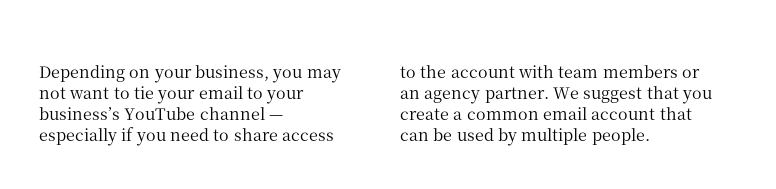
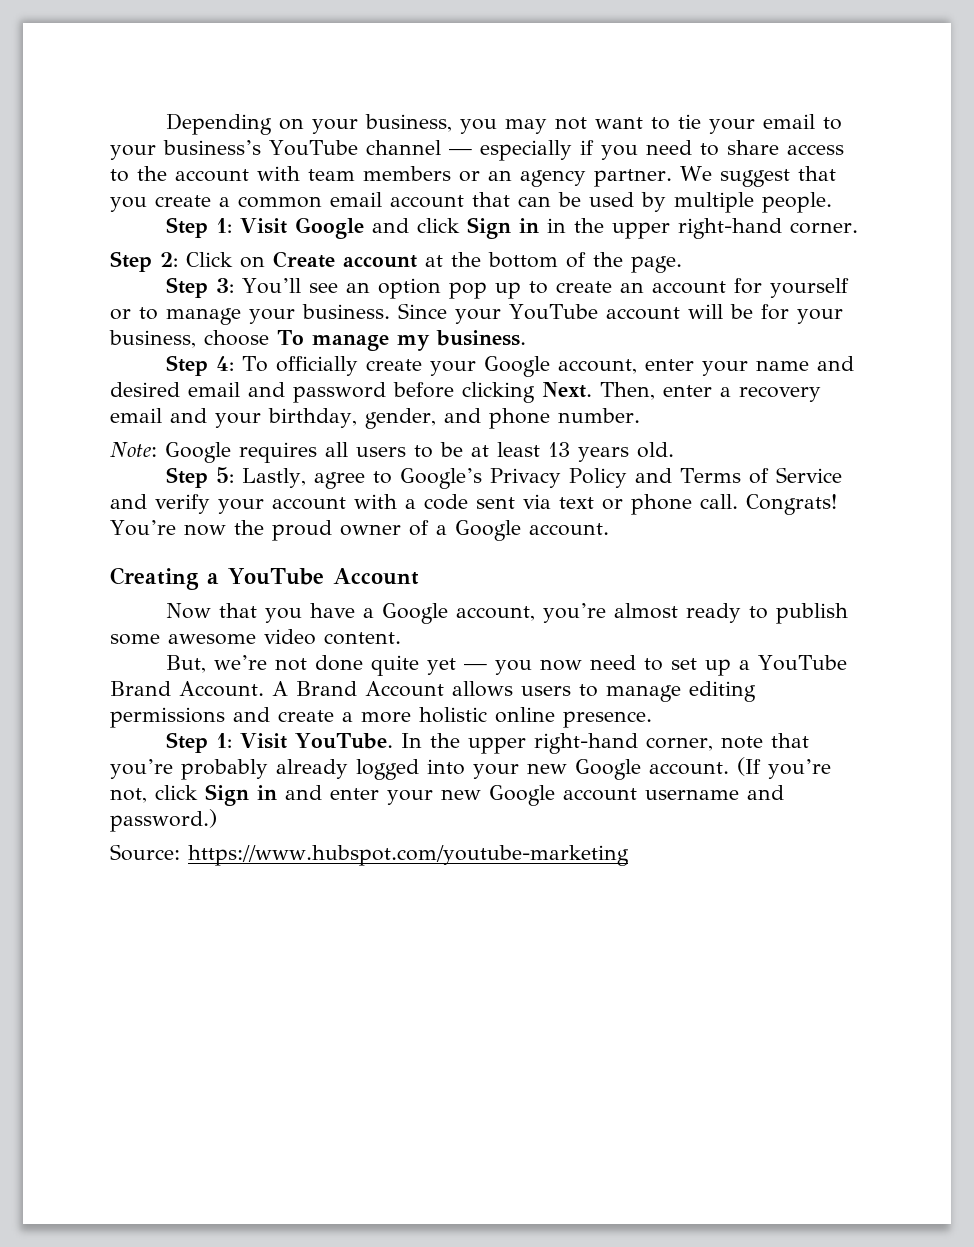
+ Step 1: Visit Google and click Sign in in the upper right-hand corner.
+ Step 2: Click on Create account at the bottom of the page.
+ Step 3: You’ll see an option pop up to create an account for yourself or to manage your business. Since your YouTube account will be for your business, choose To manage my business.
+ Step 4: To officially create your Google account, enter your name and desired email and password before clicking Next. Then, enter a recovery email and your birthday, gender, and phone number.
+ Note: Google requires all users to be at least 13 years old.
+ Step 5: Lastly, agree to Google’s Privacy Policy and Terms of Service and verify your account with a code sent via text or phone call. Congrats! You’re now the proud owner of a Google account.
+ Creating a YouTube Account
+ Now that you have a Google account, you’re almost ready to publish some awesome video content.
+ But, we’re not done quite yet — you now need to set up a YouTube Brand Account. A Brand Account allows users to manage editing permissions and create a more holistic online presence.
+ Step 1: Visit YouTube. In the upper right-hand corner, note that you’re probably already logged into your new Google account. (If you’re not, click Sign in and enter your new Google account username and password.)
+ Source: https://www.hubspot.com/youtube-marketing

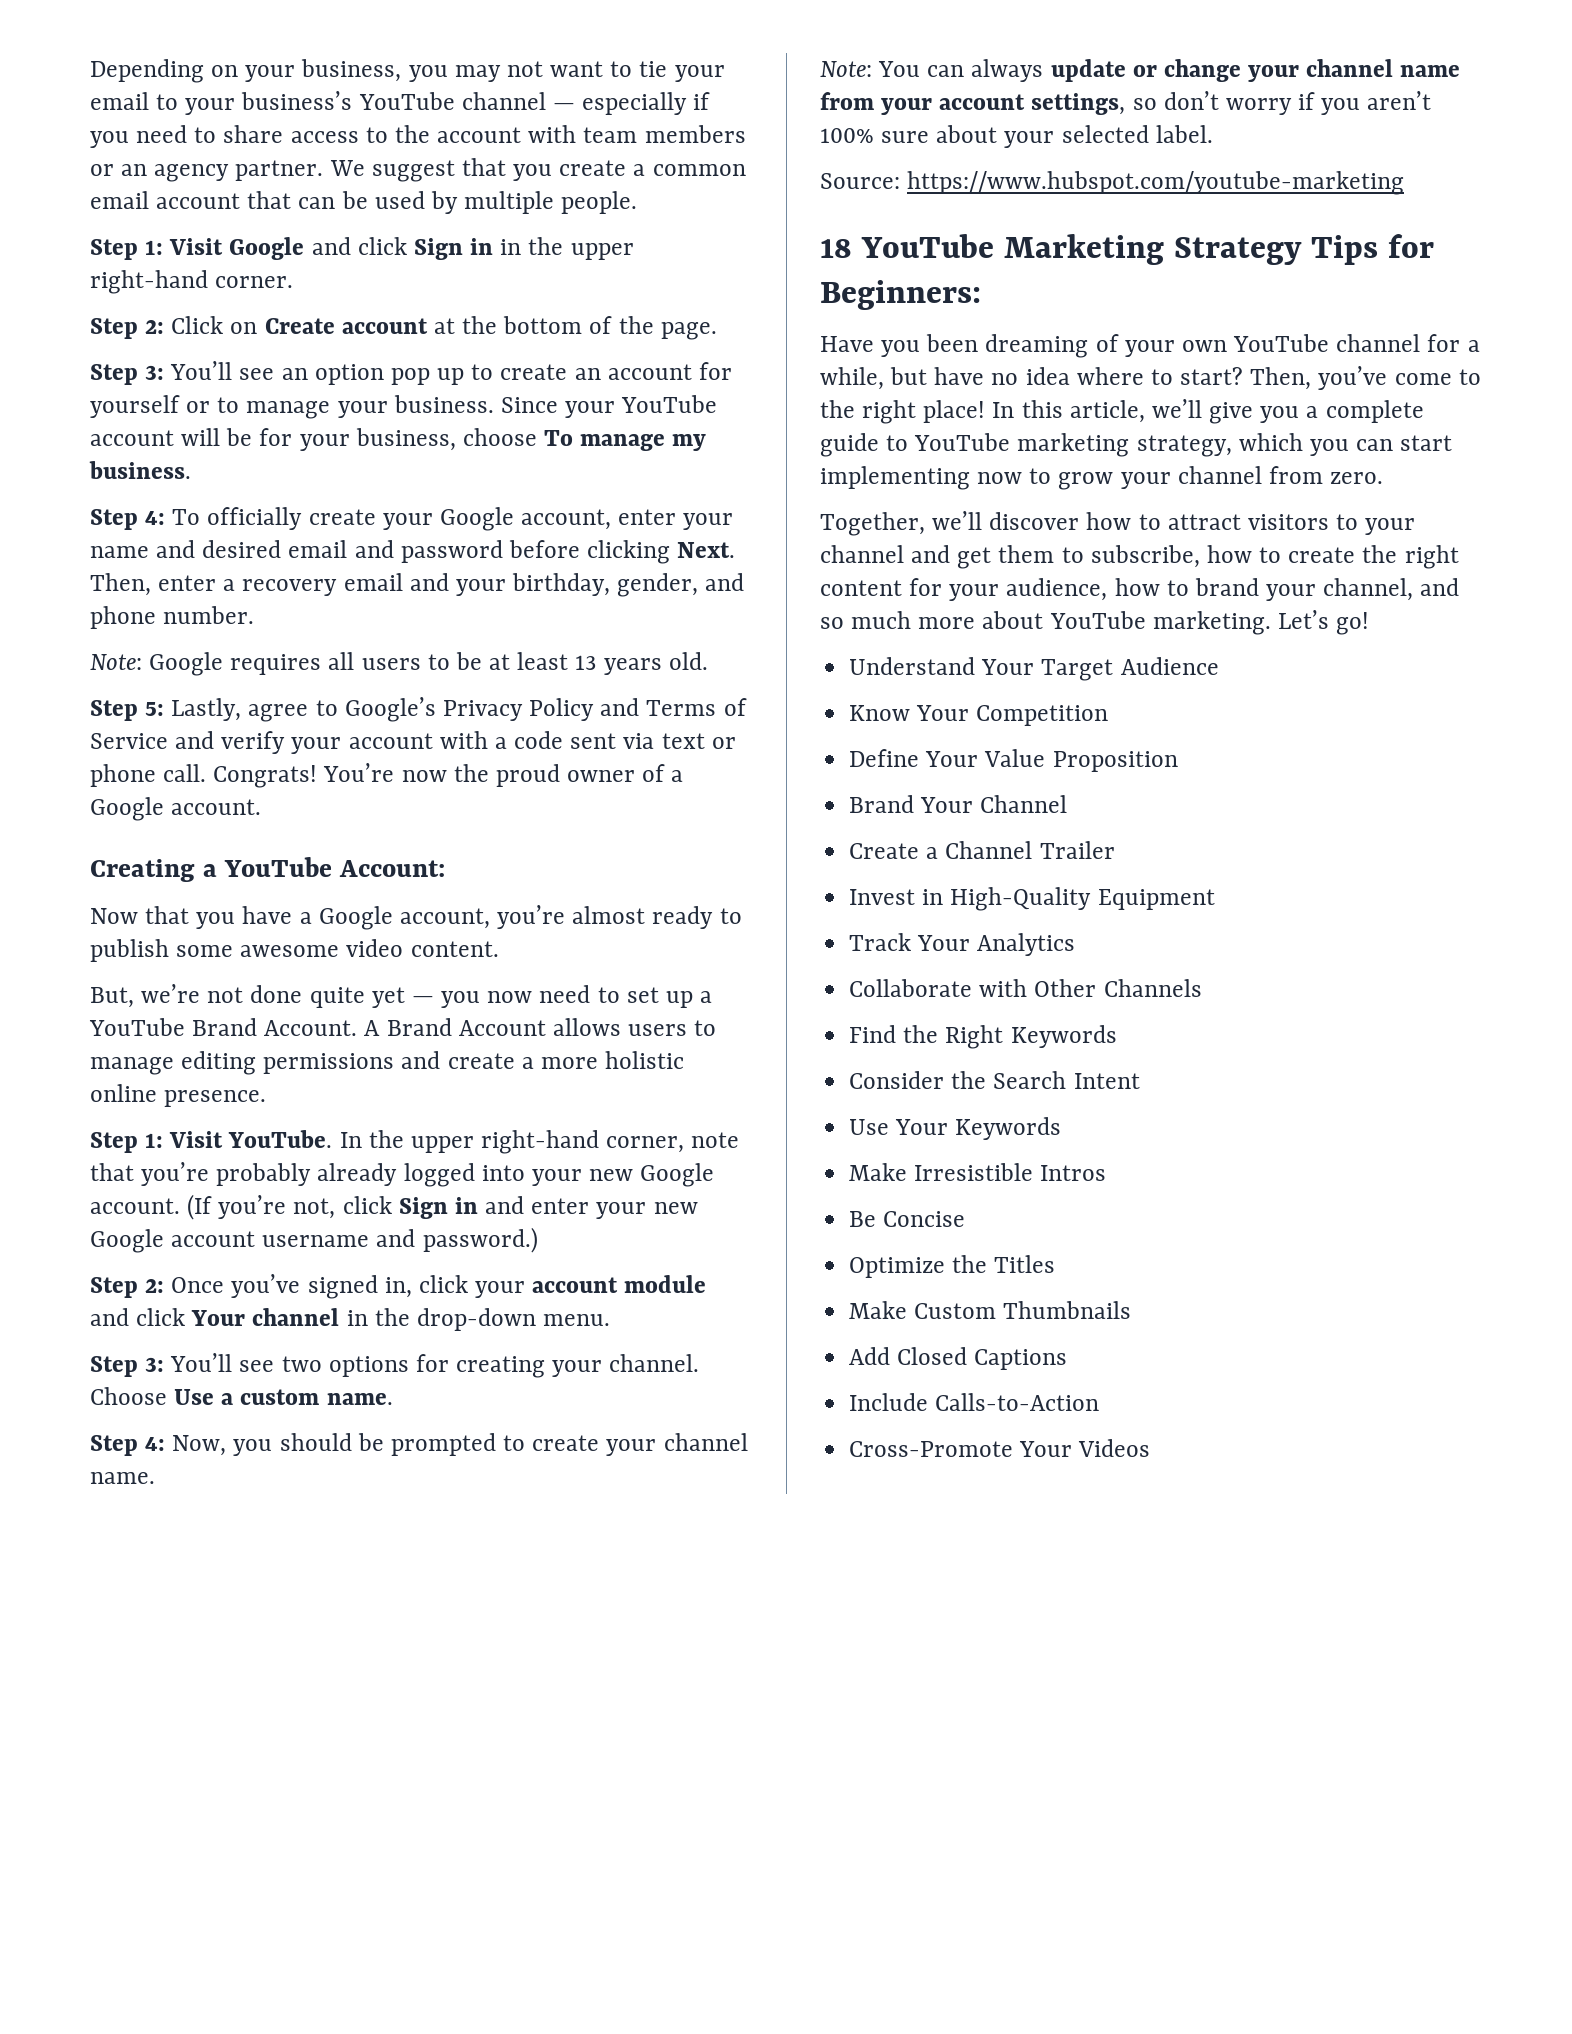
- Creating a YouTube Account
+ Creating a YouTube Account:
+ Step 2: Once you’ve signed in, click your account module and click Your channel in the drop-down menu.
+ Step 3: You’ll see two options for creating your channel. Choose Use a custom name.
+ Step 4: Now, you should be prompted to create your channel name.
+ Note: You can always update or change your channel name from your account settings, so don’t worry if you aren’t 100% sure about your selected label.
  Source: https://www.hubspot.com/youtube-marketing
+ 18 YouTube Marketing Strategy Tips for Beginners:
+ Have you been dreaming of your own YouTube channel for a while, but have no idea where to start? Then, you’ve come to the right place! In this article, we’ll give you a complete guide to YouTube marketing strategy, which you can start implementing now to grow your channel from zero.
+ Together, we’ll discover how to attract visitors to your channel and get them to subscribe, how to create the right content for your audience, how to brand your channel, and so much more about YouTube marketing. Let’s go!
+ Understand Your Target Audience
+ Know Your Competition
+ Define Your Value Proposition
+ Brand Your Channel
+ Create a Channel Trailer
+ Invest in High-Quality Equipment
+ Track Your Analytics
+ Collaborate with Other Channels
+ Find the Right Keywords
+ Consider the Search Intent
+ Use Your Keywords
+ Make Irresistible Intros
+ Be Concise
+ Optimize the Titles
+ Make Custom Thumbnails
+ Add Closed Captions
+ Include Calls-to-Action
+ Cross-Promote Your Videos

